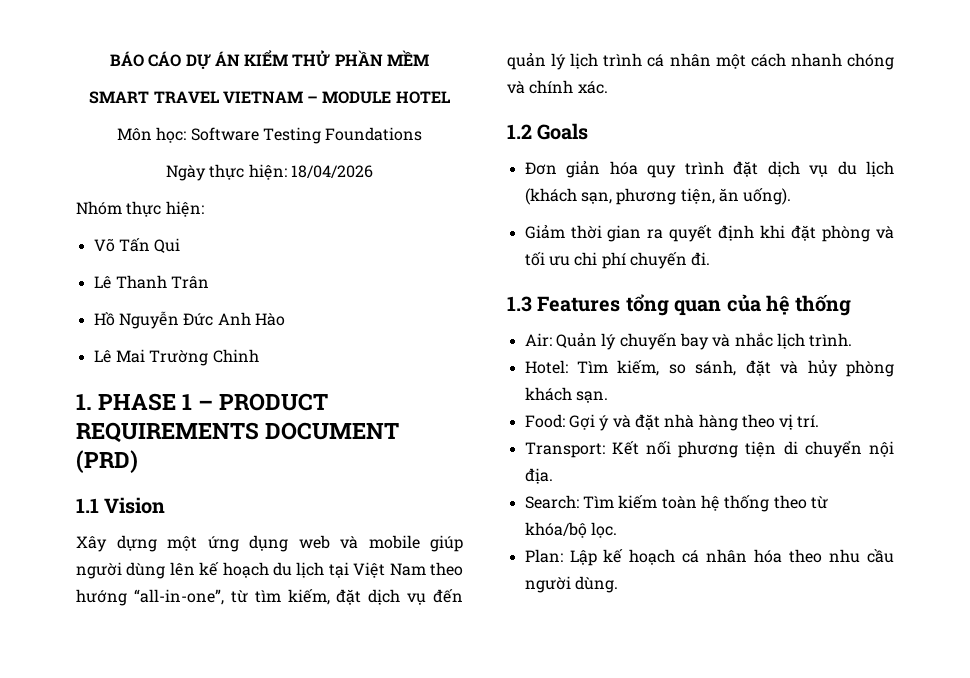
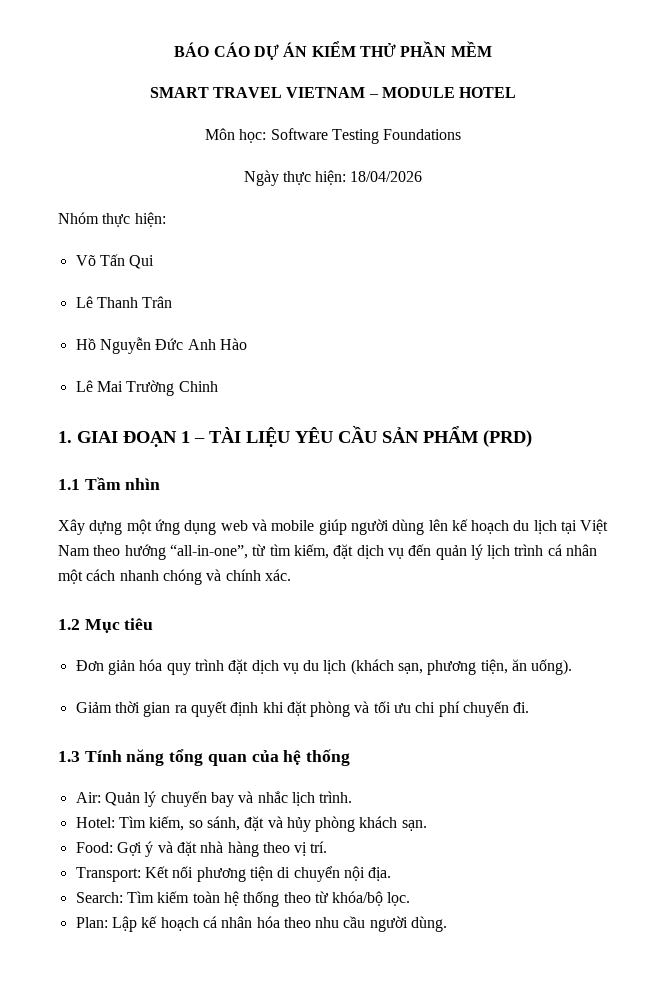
- 1. PHASE 1 – PRODUCT REQUIREMENTS DOCUMENT (PRD)
+ 1. GIAI ĐOẠN 1 – TÀI LIỆU YÊU CẦU SẢN PHẨM (PRD)
- 1.1 Vision
+ 1.1 Tầm nhìn
- 1.2 Goals
+ 1.2 Mục tiêu
- 1.3 Features tổng quan của hệ thống
+ 1.3 Tính năng tổng quan của hệ thống

